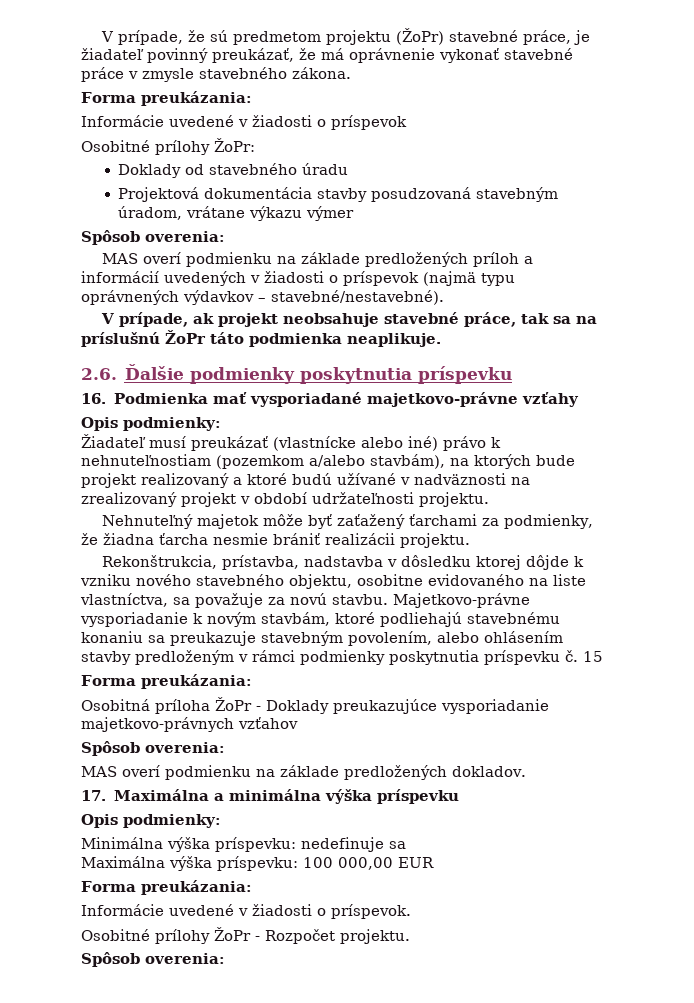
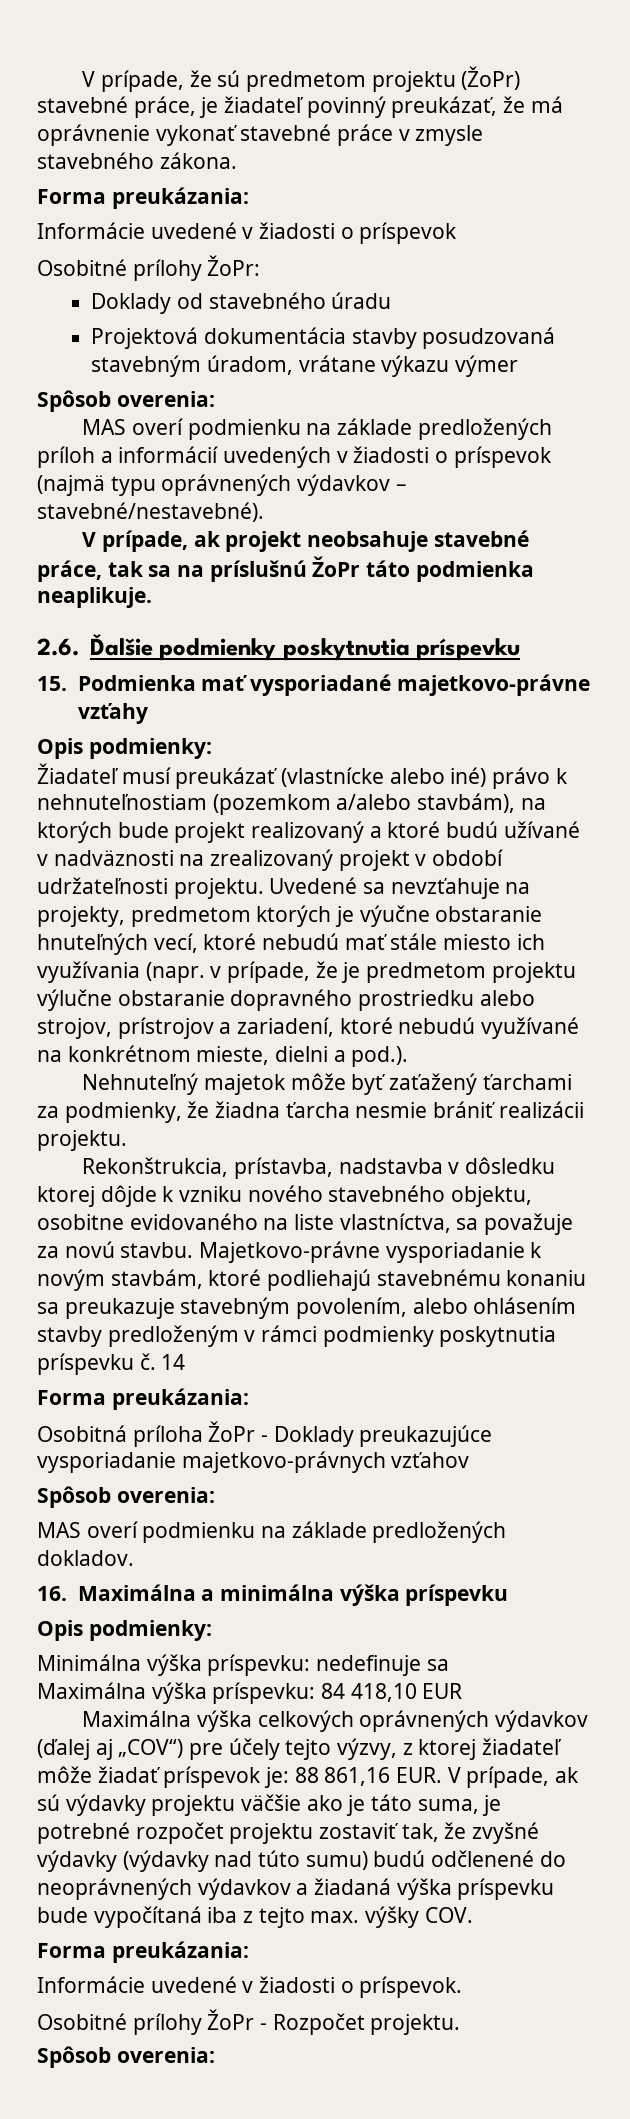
- 16. Podmienka mať vysporiadané majetkovo-právne vzťahy
+ 15. Podmienka mať vysporiadané majetkovo-právne vzťahy
+ Uvedené sa nevzťahuje na projekty, predmetom ktorých je výučne obstaranie hnuteľných vecí, ktoré nebudú mať stále miesto ich využívania (napr. v prípade, že je predmetom projektu výlučne obstaranie dopravného prostriedku alebo strojov, prístrojov a zariadení, ktoré nebudú využívané na konkrétnom mieste, dielni a pod.).
- 15
+ 14
- 17. Maximálna a minimálna výška príspevku
+ 16. Maximálna a minimálna výška príspevku
- Maximálna výška príspevku: 100 000,00 EUR
+ Maximálna výška príspevku: 84 418,10 EUR
+ Maximálna výška celkových oprávnených výdavkov (ďalej aj „COV“) pre účely tejto výzvy, z ktorej žiadateľ môže žiadať príspevok je: 88 861,16 EUR. V prípade, ak sú výdavky projektu väčšie ako je táto suma, je potrebné rozpočet projektu zostaviť tak, že zvyšné výdavky (výdavky nad túto sumu) budú odčlenené do neoprávnených výdavkov a žiadaná výška príspevku bude vypočítaná iba z tejto max. výšky COV.

